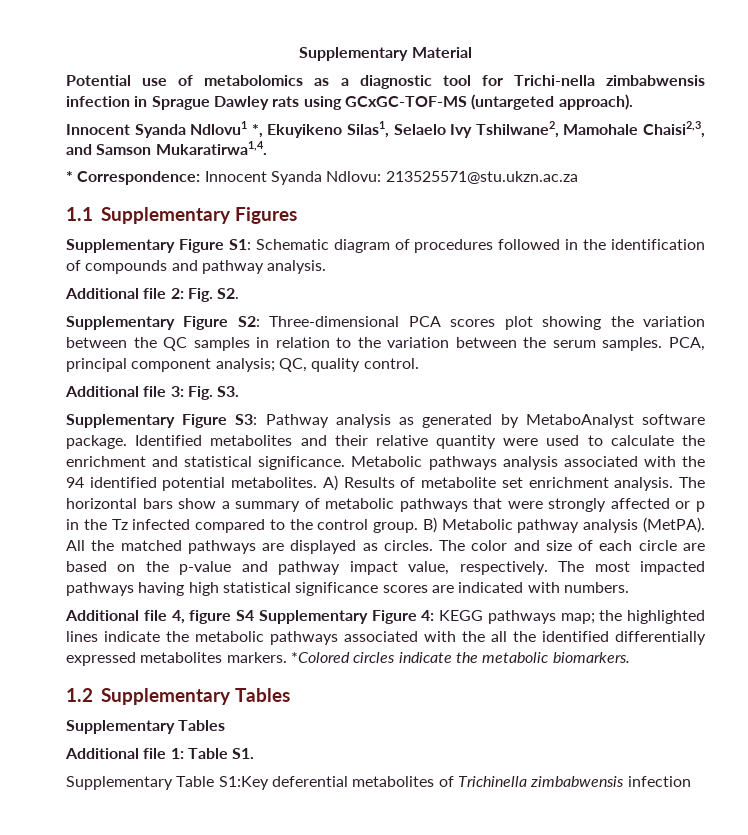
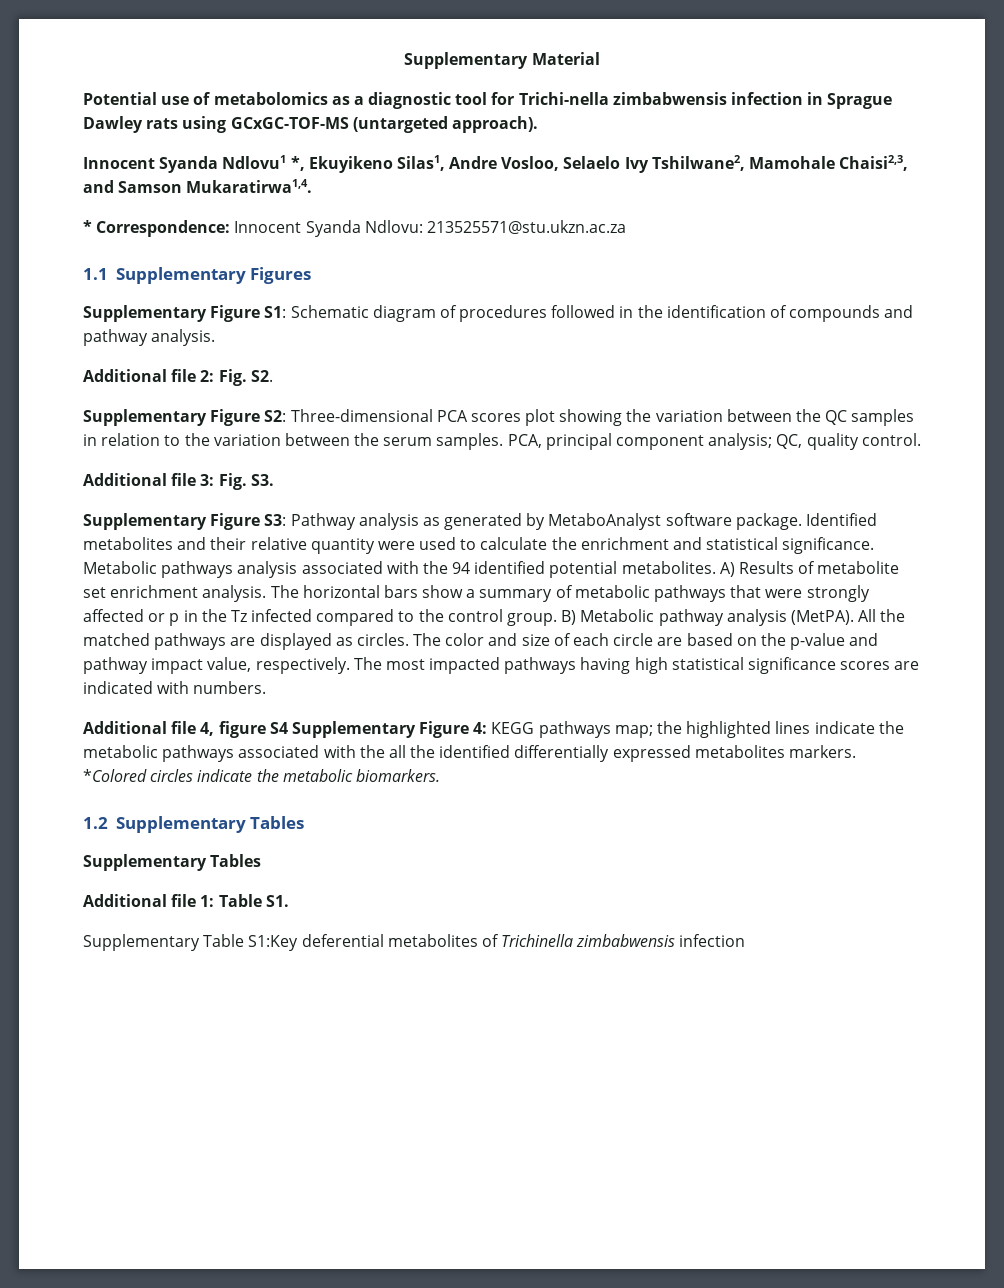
- Innocent Syanda Ndlovu1 *, Ekuyikeno Silas1, Selaelo Ivy Tshilwane2, Mamohale Chaisi2,3, and Samson Mukaratirwa1,4.
+ Innocent Syanda Ndlovu1 *, Ekuyikeno Silas1, Andre Vosloo, Selaelo Ivy Tshilwane2, Mamohale Chaisi2,3, and Samson Mukaratirwa1,4.

